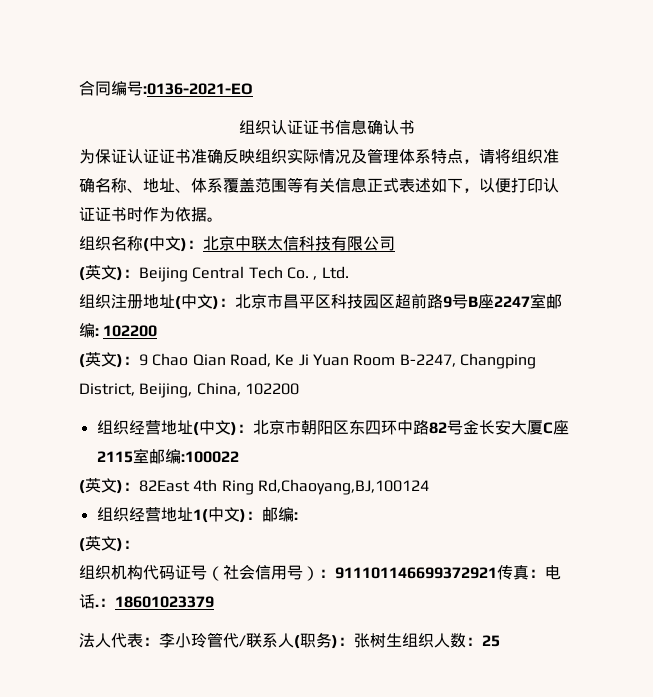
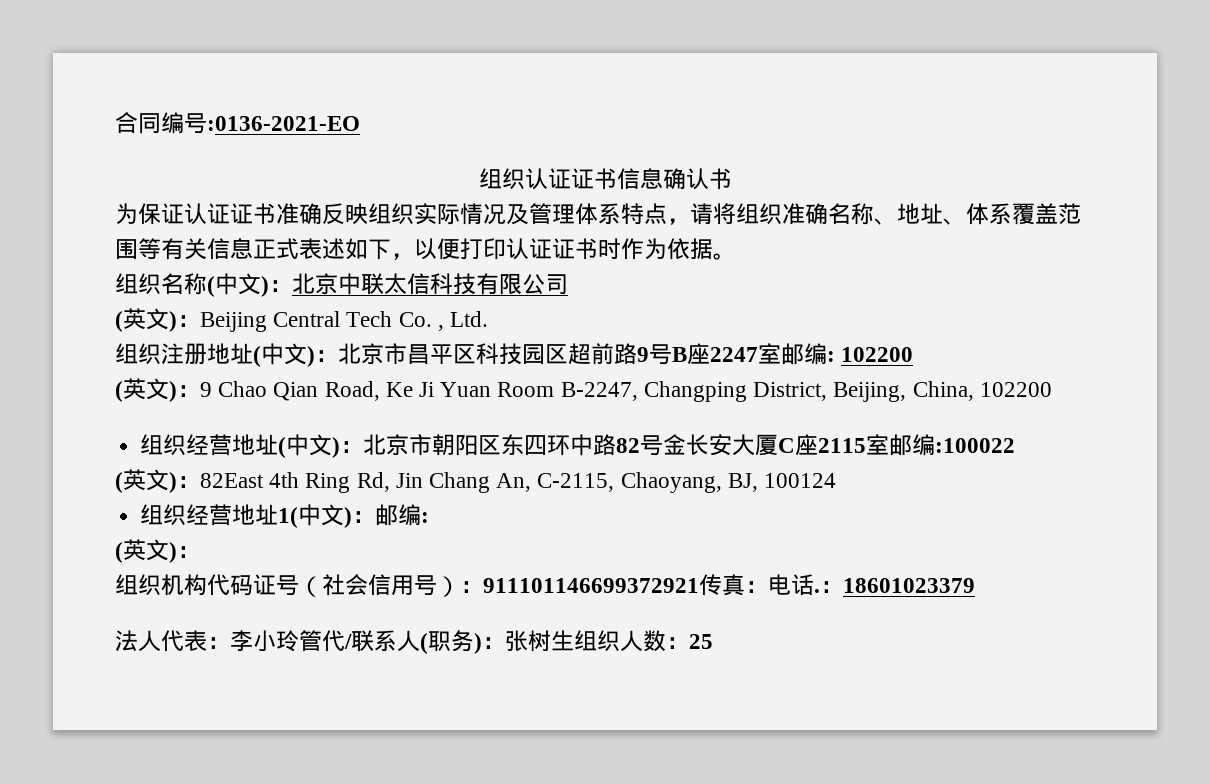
- (英文)：82East 4th Ring Rd,Chaoyang,BJ,100124
+ (英文)：82East 4th Ring Rd, Jin Chang An, C-2115, Chaoyang, BJ, 100124

